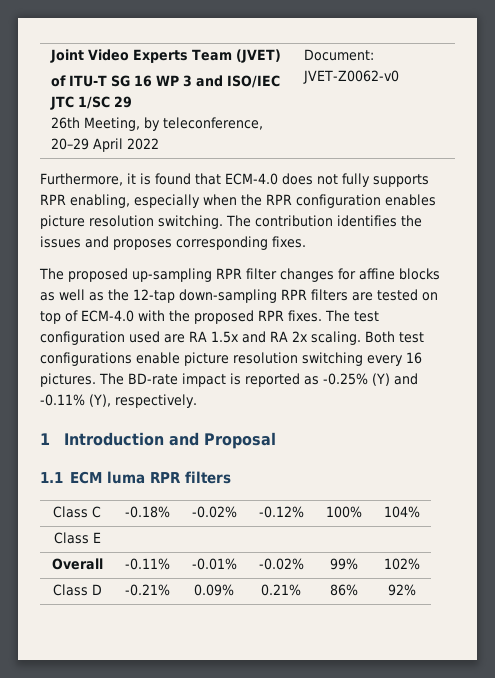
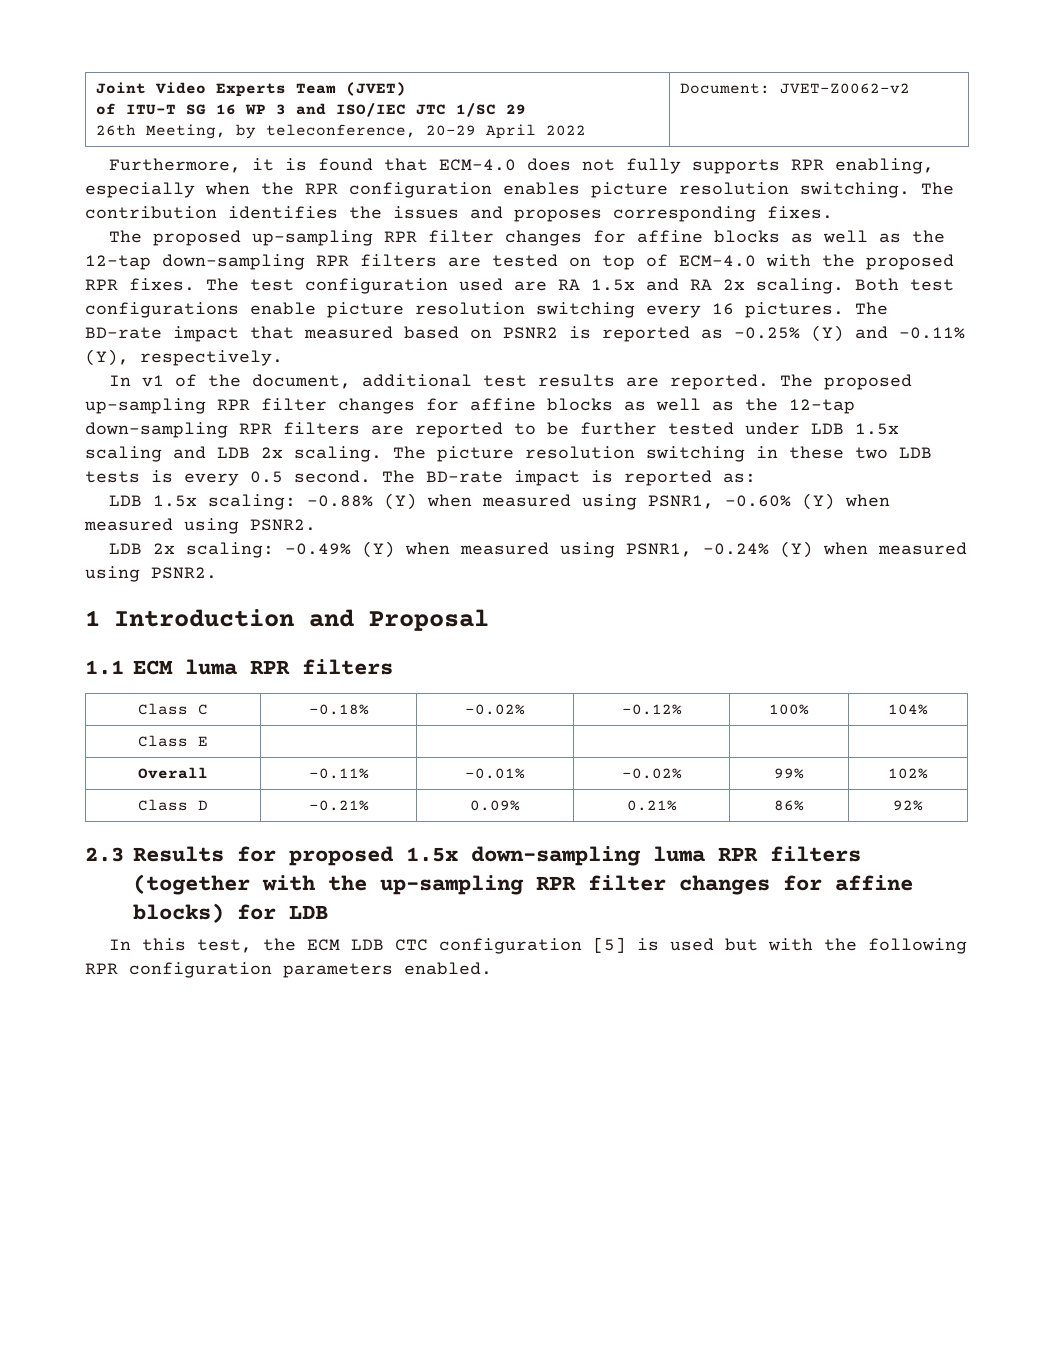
  Joint Video Experts Team (JVET)
  of ITU-T SG 16 WP 3 and ISO/IEC JTC 1/SC 29
- 26th Meeting, by teleconference, 20–29 April 2022 | Document: JVET-Z0062-v0
+ 26th Meeting, by teleconference, 20–29 April 2022 | Document: JVET-Z0062-v2
- The BD-rate impact is reported as -0.25% (Y) and -0.11% (Y), respectively.
+ The BD-rate impact that measured based on PSNR2 is reported as -0.25% (Y) and -0.11% (Y), respectively.
+ In v1 of the document, additional test results are reported. The proposed up-sampling RPR filter changes for affine blocks as well as the 12-tap down-sampling RPR filters are reported to be further tested under LDB 1.5x scaling and LDB 2x scaling. The picture resolution switching in these two LDB tests is every 0.5 second. The BD-rate impact is reported as:
+ LDB 1.5x scaling: -0.88% (Y) when measured using PSNR1, -0.60% (Y) when measured using PSNR2.
+ LDB 2x scaling: -0.49% (Y) when measured using PSNR1, -0.24% (Y) when measured using PSNR2.
+ 2.3 Results for proposed 1.5x down-sampling luma RPR filters (together with the up-sampling RPR filter changes for affine blocks) for LDB
+ In this test, the ECM LDB CTC configuration [5] is used but with the following RPR configuration parameters enabled.

